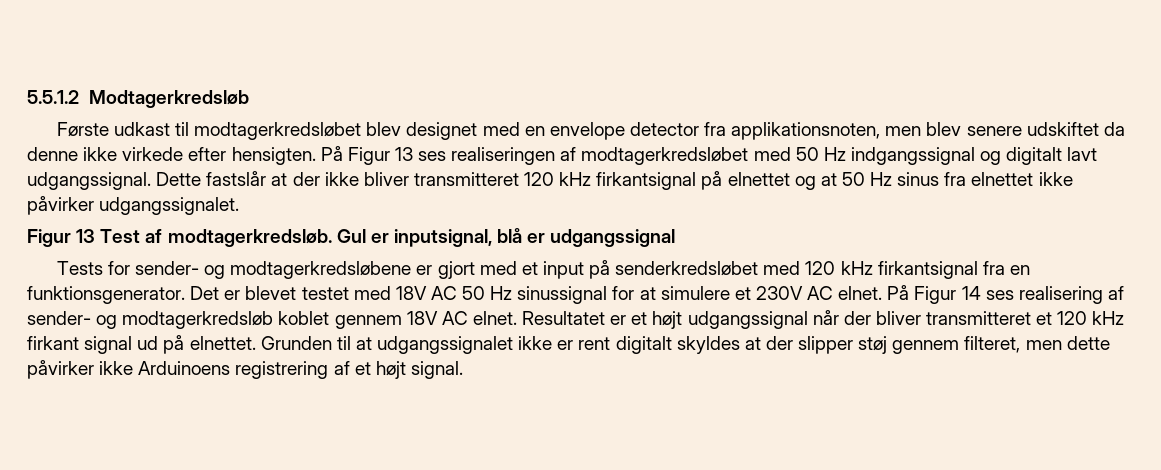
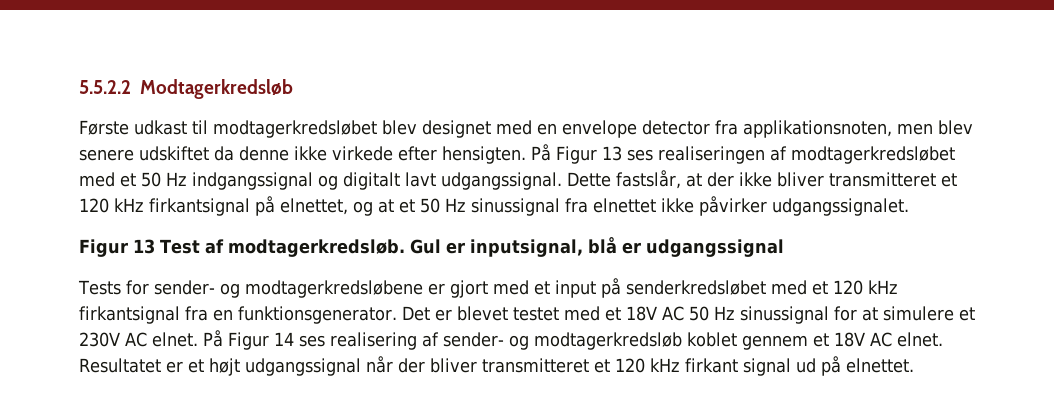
- 5.5.1.2 Modtagerkredsløb
+ 5.5.2.2 Modtagerkredsløb
- På Figur 13 ses realiseringen af modtagerkredsløbet med 50 Hz indgangssignal og digitalt lavt udgangssignal.
+ På Figur 13 ses realiseringen af modtagerkredsløbet med et 50 Hz indgangssignal og digitalt lavt udgangssignal.
- Dette fastslår at der ikke bliver transmitteret 120 kHz firkantsignal på elnettet og at 50 Hz sinus fra elnettet ikke påvirker udgangssignalet.
+ Dette fastslår, at der ikke bliver transmitteret et 120 kHz firkantsignal på elnettet, og at et 50 Hz sinussignal fra elnettet ikke påvirker udgangssignalet.
- Tests for sender- og modtagerkredsløbene er gjort med et input på senderkredsløbet med 120 kHz firkantsignal fra en funktionsgenerator.
+ Tests for sender- og modtagerkredsløbene er gjort med et input på senderkredsløbet med et 120 kHz firkantsignal fra en funktionsgenerator.
- Det er blevet testet med 18V AC 50 Hz sinussignal for at simulere et 230V AC elnet.
+ Det er blevet testet med et 18V AC 50 Hz sinussignal for at simulere et 230V AC elnet.
- På Figur 14 ses realisering af sender- og modtagerkredsløb koblet gennem 18V AC elnet.
+ På Figur 14 ses realisering af sender- og modtagerkredsløb koblet gennem et 18V AC elnet.
- Grunden til at udgangssignalet ikke er rent digitalt skyldes at der slipper støj gennem filteret, men dette påvirker ikke Arduinoens registrering af et højt signal.

